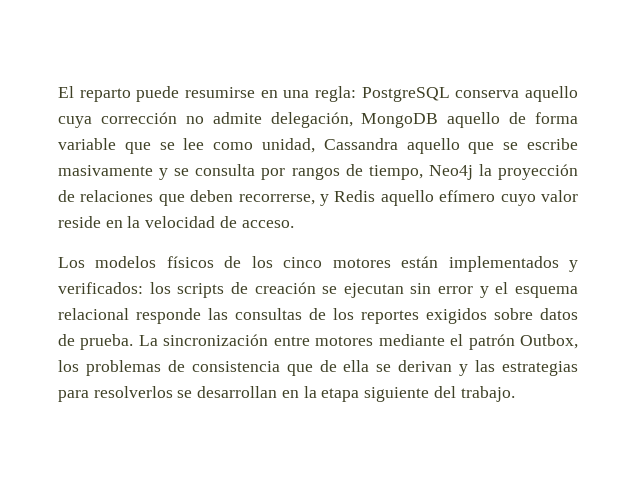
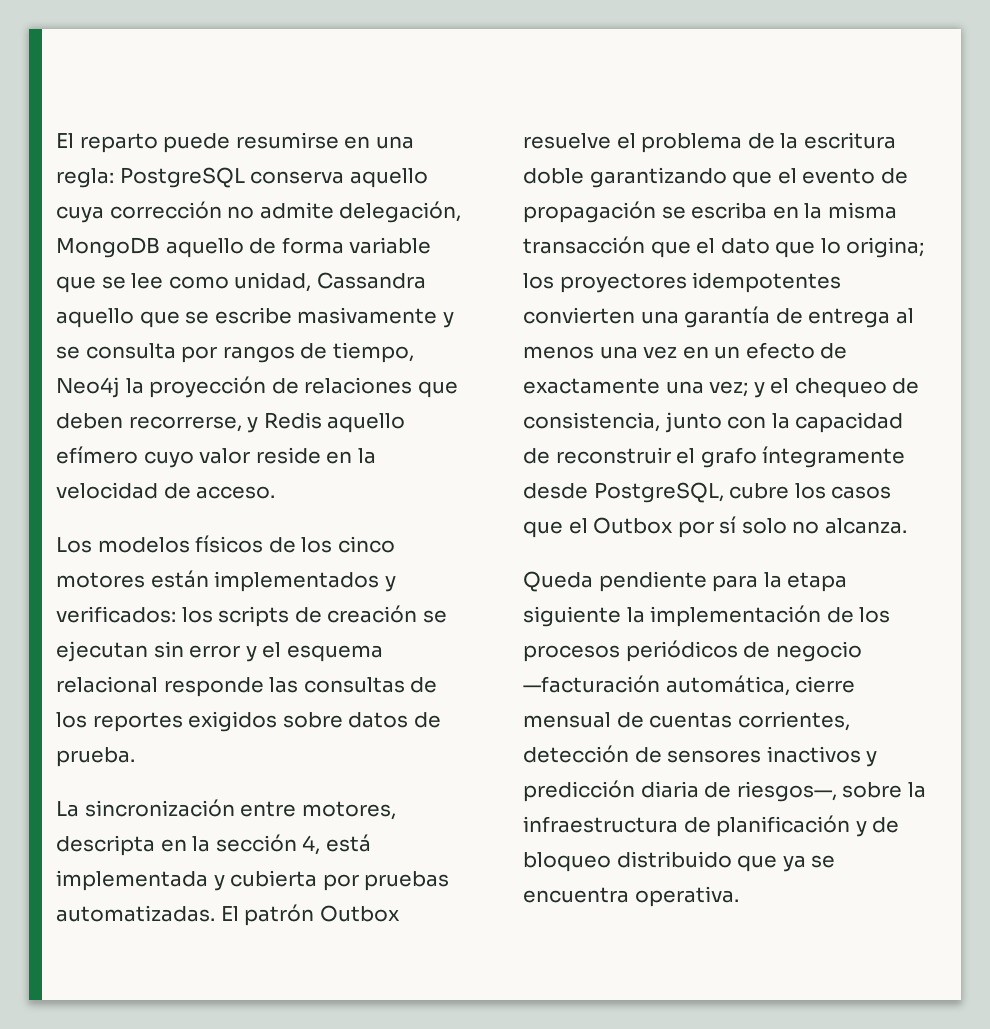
- Los modelos físicos de los cinco motores están implementados y verificados: los scripts de creación se ejecutan sin error y el esquema relacional responde las consultas de los reportes exigidos sobre datos de prueba. La sincronización entre motores mediante el patrón Outbox, los problemas de consistencia que de ella se derivan y las estrategias para resolverlos se desarrollan en la etapa siguiente del trabajo.
+ Los modelos físicos de los cinco motores están implementados y verificados: los scripts de creación se ejecutan sin error y el esquema relacional responde las consultas de los reportes exigidos sobre datos de prueba.
+ La sincronización entre motores, descripta en la sección 4, está implementada y cubierta por pruebas automatizadas. El patrón Outbox resuelve el problema de la escritura doble garantizando que el evento de propagación se escriba en la misma transacción que el dato que lo origina; los proyectores idempotentes convierten una garantía de entrega al menos una vez en un efecto de exactamente una vez; y el chequeo de consistencia, junto con la capacidad de reconstruir el grafo íntegramente desde PostgreSQL, cubre los casos que el Outbox por sí solo no alcanza.
+ Queda pendiente para la etapa siguiente la implementación de los procesos periódicos de negocio —facturación automática, cierre mensual de cuentas corrientes, detección de sensores inactivos y predicción diaria de riesgos—, sobre la infraestructura de planificación y de bloqueo distribuido que ya se encuentra operativa.

